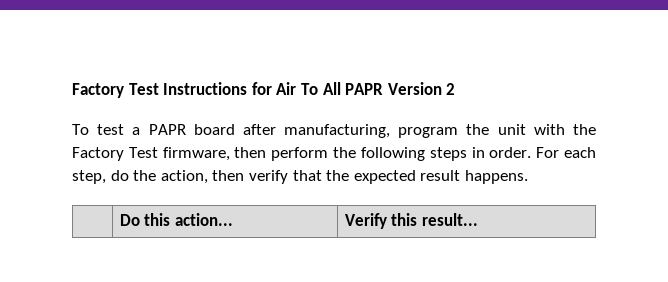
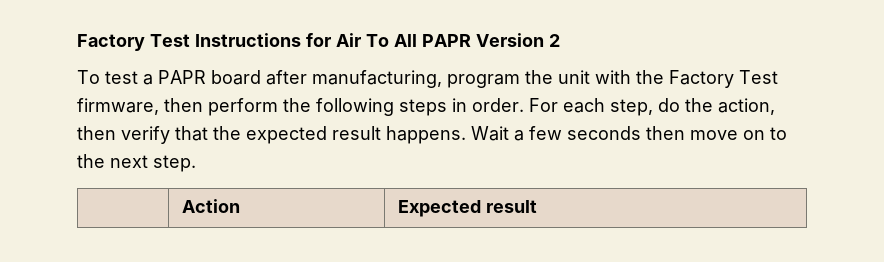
- For each step, do the action, then verify that the expected result happens.
- | Do this action... | Verify this result...
+ For each step, do the action, then verify that the expected result happens. Wait a few seconds then move on to the next step.
+ | Action | Expected result

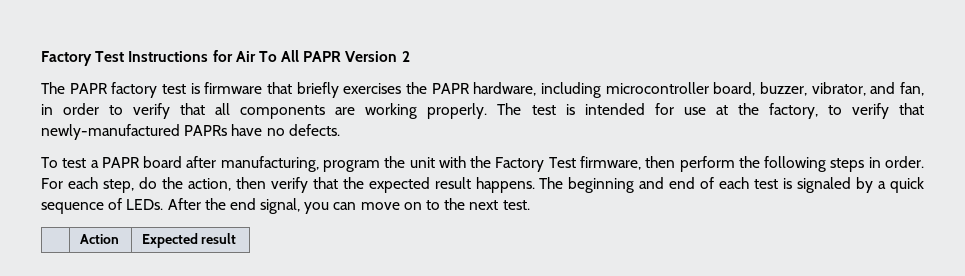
+ The PAPR factory test is firmware that briefly exercises the PAPR hardware, including microcontroller board, buzzer, vibrator, and fan, in order to verify that all components are working properly. The test is intended for use at the factory, to verify that newly-manufactured PAPRs have no defects.
- Wait a few seconds then move on to the next step.
+ The beginning and end of each test is signaled by a quick sequence of LEDs. After the end signal, you can move on to the next test.

